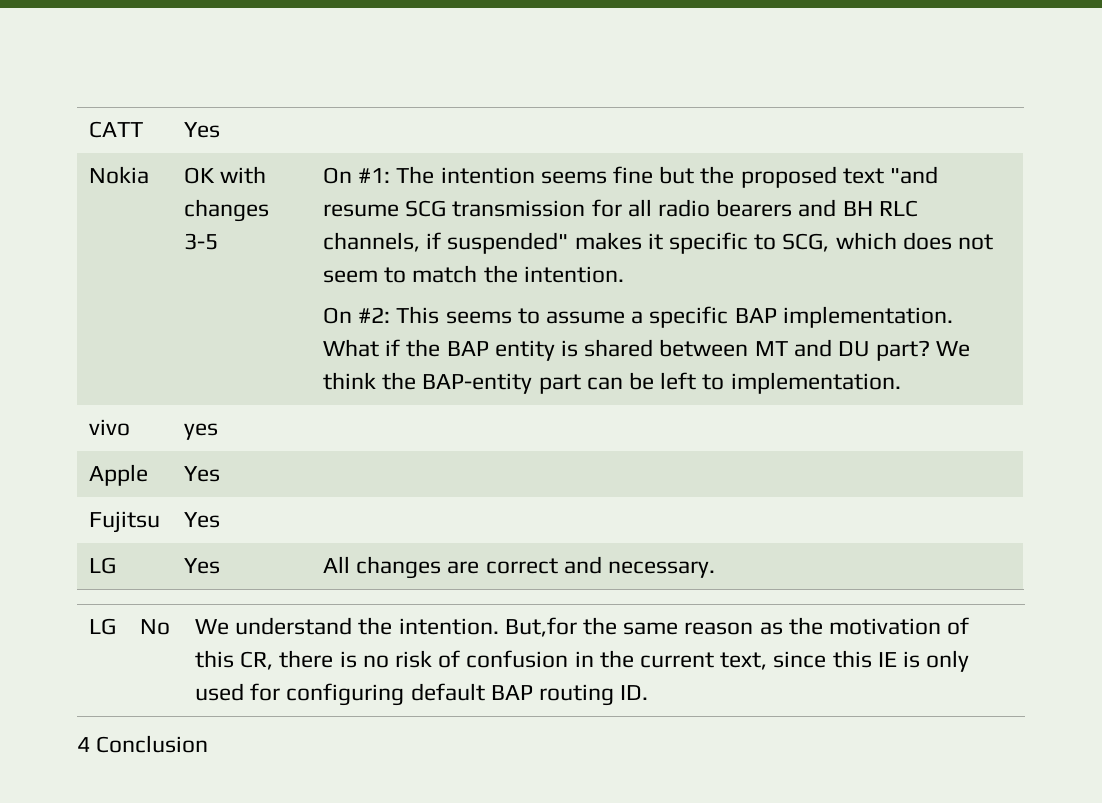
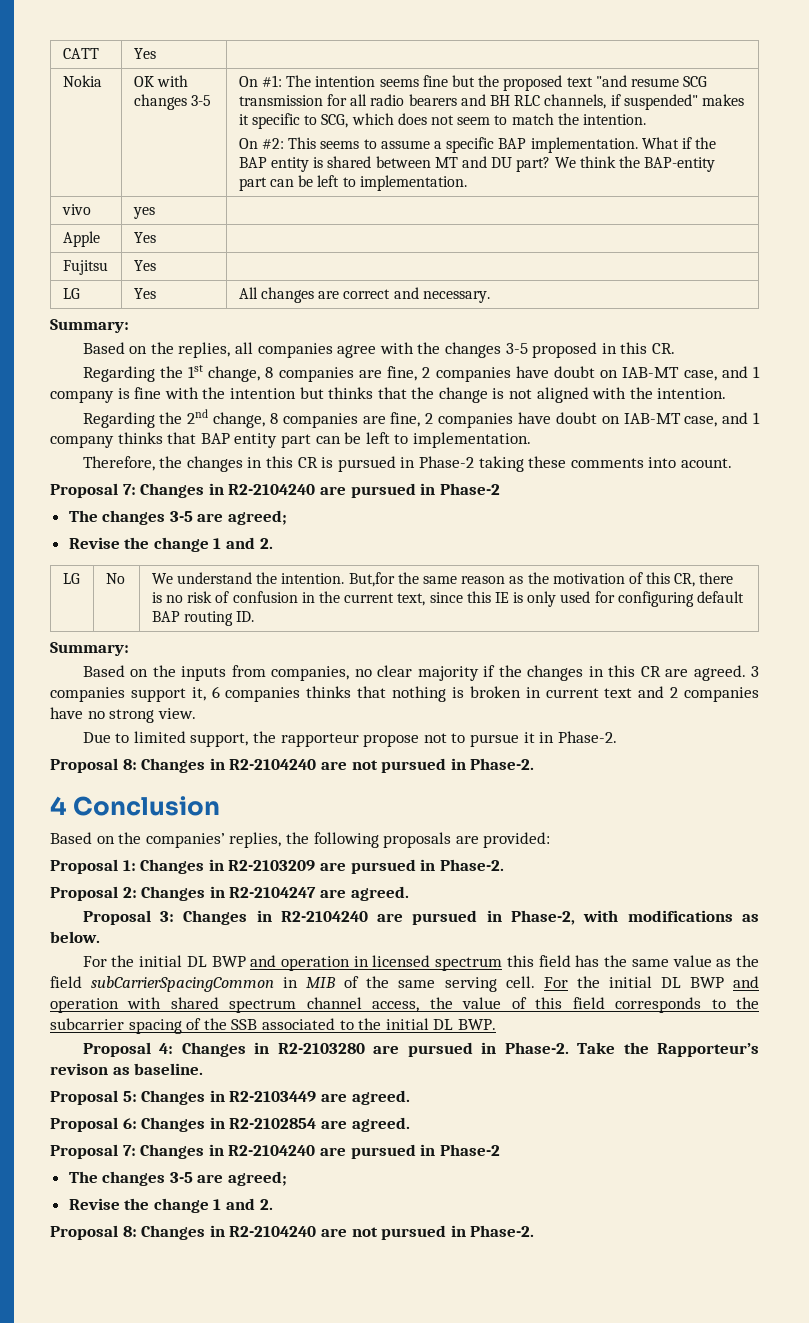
  LG | Yes | All changes are correct and necessary.
+ Summary:
+ Based on the replies, all companies agree with the changes 3-5 proposed in this CR.
+ Regarding the 1st change, 8 companies are fine, 2 companies have doubt on IAB-MT case, and 1 company is fine with the intention but thinks that the change is not aligned with the intention.
+ Regarding the 2nd change, 8 companies are fine, 2 companies have doubt on IAB-MT case, and 1 company thinks that BAP entity part can be left to implementation.
+ Therefore, the changes in this CR is pursued in Phase-2 taking these comments into acount.
+ Proposal 7: Changes in R2-2104240 are pursued in Phase-2
+ The changes 3-5 are agreed;
+ Revise the change 1 and 2.
  LG | No | We understand the intention. But,for the same reason as the motivation of this CR, there is no risk of confusion in the current text, since this IE is only used for configuring default BAP routing ID.
+ Summary:
+ Based on the inputs from companies, no clear majority if the changes in this CR are agreed. 3 companies support it, 6 companies thinks that nothing is broken in current text and 2 companies have no strong view.
+ Due to limited support, the rapporteur propose not to pursue it in Phase-2.
+ Proposal 8: Changes in R2-2104240 are not pursued in Phase-2.
  4 Conclusion
+ Based on the companies’ replies, the following proposals are provided:
+ Proposal 1: Changes in R2-2103209 are pursued in Phase-2.
+ Proposal 2: Changes in R2-2104247 are agreed.
+ Proposal 3: Changes in R2-2104240 are pursued in Phase-2, with modifications as below.
+ For the initial DL BWP and operation in licensed spectrum this field has the same value as the field subCarrierSpacingCommon in MIB of the same serving cell. For the initial DL BWP and operation with shared spectrum channel access, the value of this field corresponds to the subcarrier spacing of the SSB associated to the initial DL BWP.
+ Proposal 4: Changes in R2-2103280 are pursued in Phase-2. Take the Rapporteur’s revison as baseline.
+ Proposal 5: Changes in R2-2103449 are agreed.
+ Proposal 6: Changes in R2-2102854 are agreed.
+ Proposal 7: Changes in R2-2104240 are pursued in Phase-2
+ The changes 3-5 are agreed;
+ Revise the change 1 and 2.
+ Proposal 8: Changes in R2-2104240 are not pursued in Phase-2.

